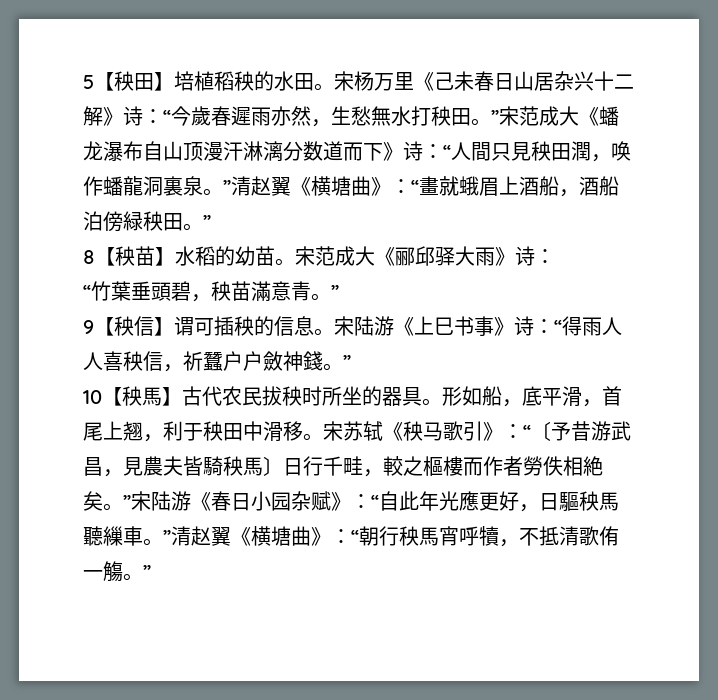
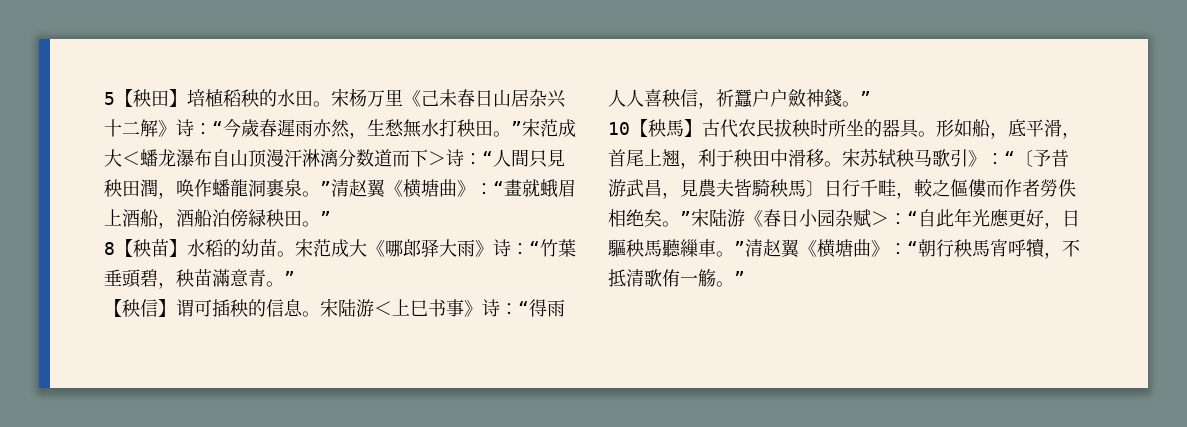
- 宋杨万里《己未春日山居杂兴十二解》诗：“今歲春遲雨亦然，生愁無水打秧田。”宋范成大《蟠龙瀑布自山顶漫汗淋漓分数道而下》诗：“人間只見秧田潤，唤作蟠龍洞裏泉。”清赵翼《横塘曲》：“畫就蛾眉上酒船，酒船泊傍緑秧田。”
+ 宋杨万里《己未春日山居杂兴十二解》诗：“今歲春遲雨亦然，生愁無水打秧田。”宋范成大＜蟠龙瀑布自山顶漫汗淋漓分数道而下＞诗：“人間只見秧田潤，唤作蟠龍洞裹泉。”清赵翼《横塘曲》：“畫就蛾眉上酒船，酒船泊傍緑秧田。”
- 宋范成大《郦邱驿大雨》诗：
- “竹葉垂頭碧，秧苗滿意青。”
+ 宋范成大《哪郎驿大雨》诗：“竹葉垂頭碧，秧苗滿意青。”
- 9【秧信】谓可插秧的信息。
+ 【秧信】谓可插秧的信息。
- 宋陆游《上巳书事》诗：“得雨人人喜秧信，祈蠶户户斂神錢。”
+ 宋陆游＜上巳书事》诗：“得雨人人喜秧信，祈蠶户户斂神錢。”
- 宋苏轼《秧马歌引》：“〔予昔游武昌，見農夫皆騎秧馬〕日行千畦，較之樞樓而作者勞佚相絶矣。”宋陆游《春日小园杂赋》：“自此年光應更好，日驅秧馬聽繅車。”清赵翼《横塘曲》：“朝行秧馬宵呼犢，不抵清歌侑一觴。”
+ 宋苏轼秧马歌引》：“〔予昔游武昌，見農夫皆騎秧馬〕日行千畦，較之傴僂而作者勞佚相绝矣。”宋陆游《春日小园杂赋＞：“自此年光應更好，日驅秧馬聽繅車。”清赵翼《横塘曲》：“朝行秧馬宵呼犢，不抵清歌侑一觞。”

